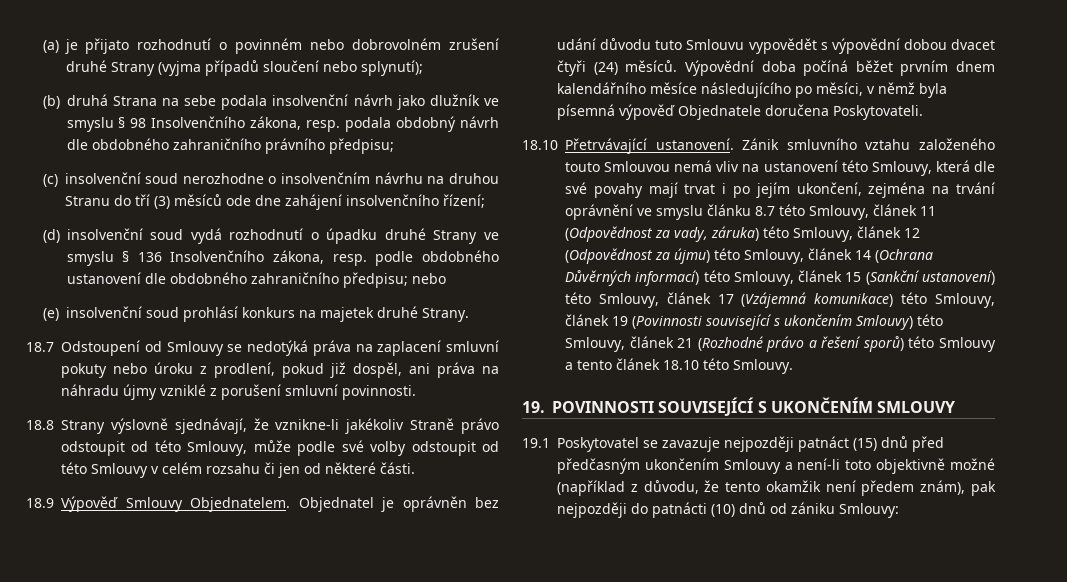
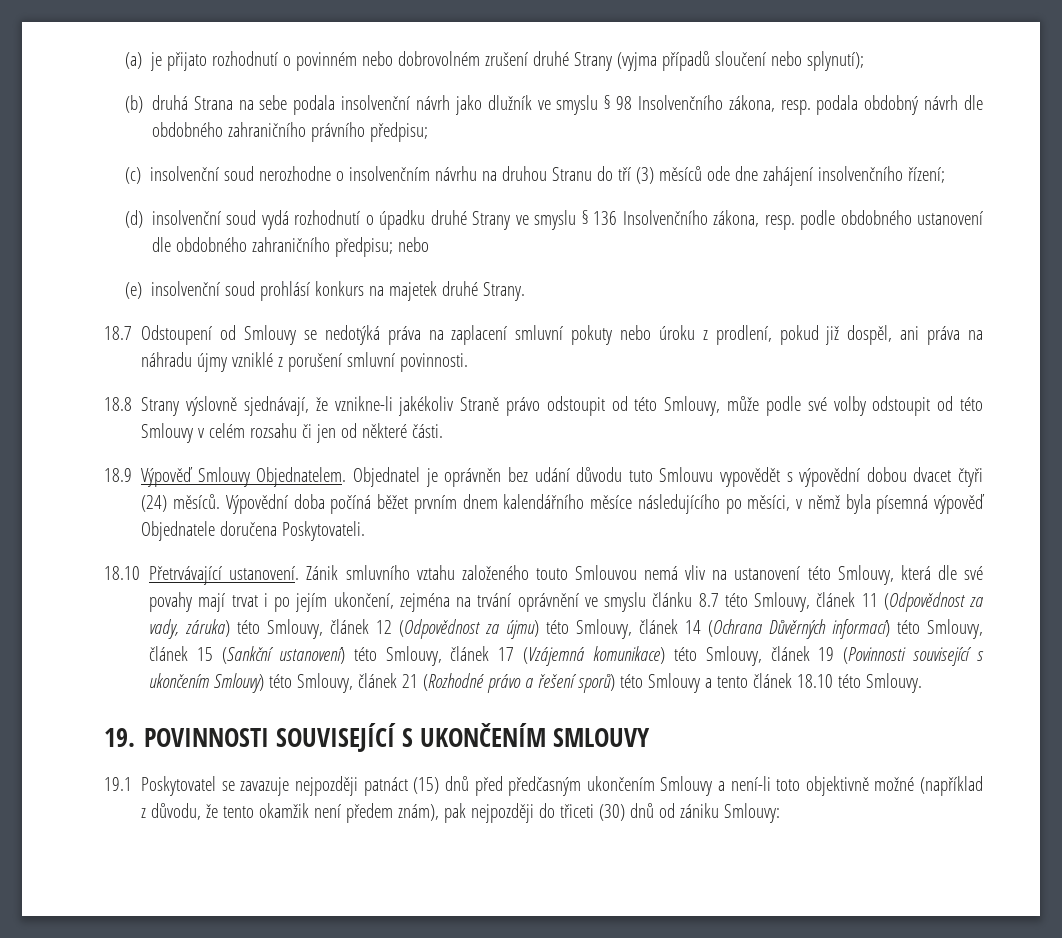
- 19.1 Poskytovatel se zavazuje nejpozději patnáct (15) dnů před předčasným ukončením Smlouvy a není-li toto objektivně možné (například z důvodu, že tento okamžik není předem znám), pak nejpozději do patnácti (10) dnů od zániku Smlouvy:
+ 19.1 Poskytovatel se zavazuje nejpozději patnáct (15) dnů před předčasným ukončením Smlouvy a není-li toto objektivně možné (například z důvodu, že tento okamžik není předem znám), pak nejpozději do třiceti (30) dnů od zániku Smlouvy:

